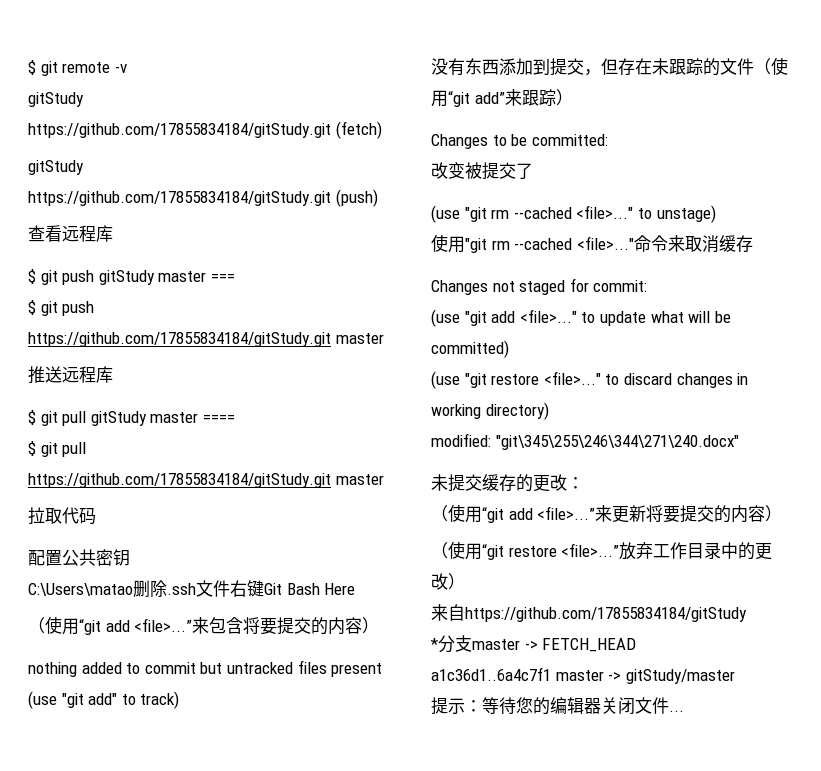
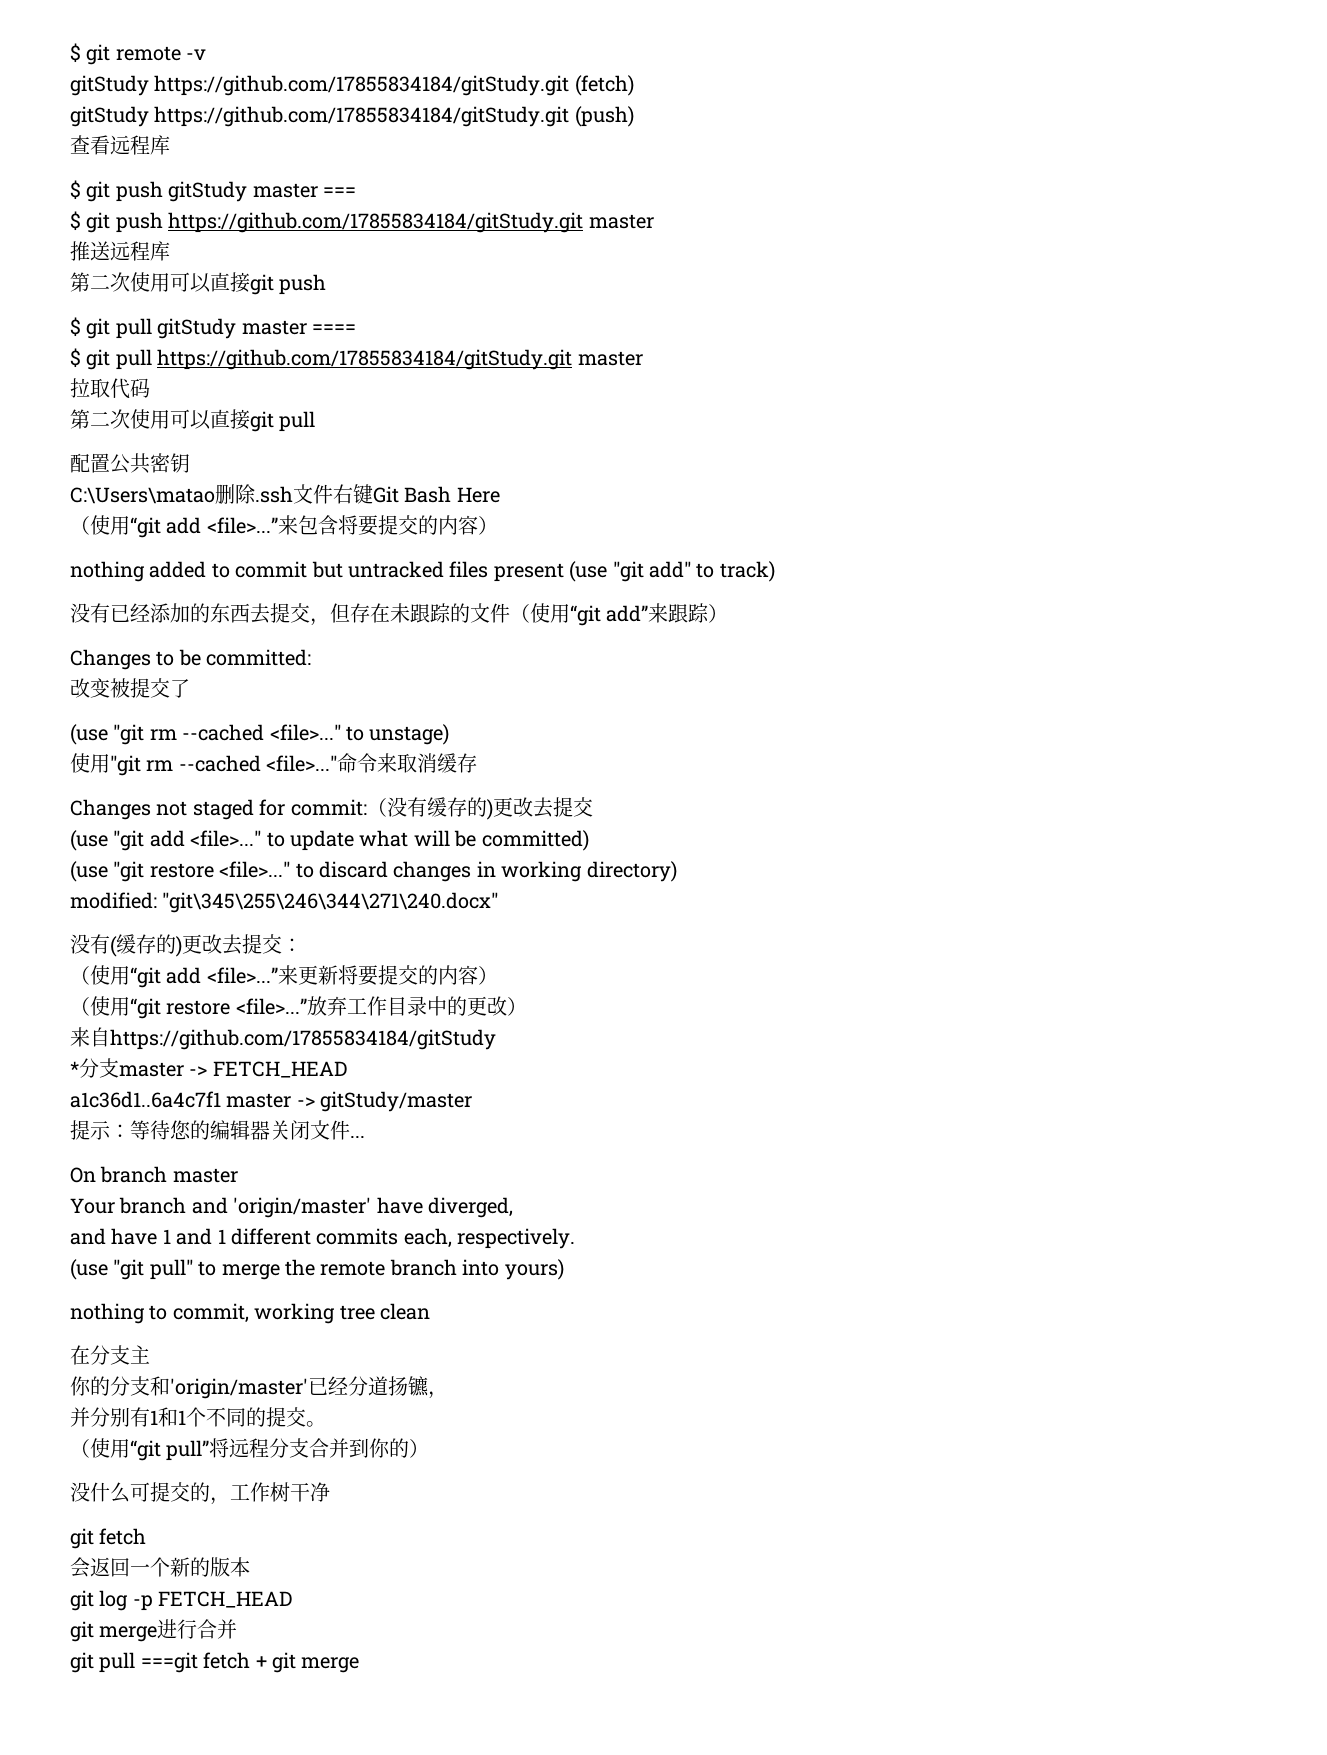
+ 第二次使用可以直接git push
+ 第二次使用可以直接git pull
- 没有东西添加到提交，但存在未跟踪的文件（使用“git add”来跟踪）
+ 没有已经添加的东西去提交，但存在未跟踪的文件（使用“git add”来跟踪）
- Changes not staged for commit:
+ Changes not staged for commit:（没有缓存的)更改去提交
- 未提交缓存的更改：
+ 没有(缓存的)更改去提交：
+ On branch master
+ Your branch and 'origin/master' have diverged,
+ and have 1 and 1 different commits each, respectively.
+ (use "git pull" to merge the remote branch into yours)
+ nothing to commit, working tree clean
+ 在分支主
+ 你的分支和'origin/master'已经分道扬镳，
+ 并分别有1和1个不同的提交。
+ （使用“git pull”将远程分支合并到你的）
+ 没什么可提交的，工作树干净
+ git fetch
+ 会返回一个新的版本
+ git log -p FETCH_HEAD
+ git merge进行合并
+ git pull ===git fetch + git merge

